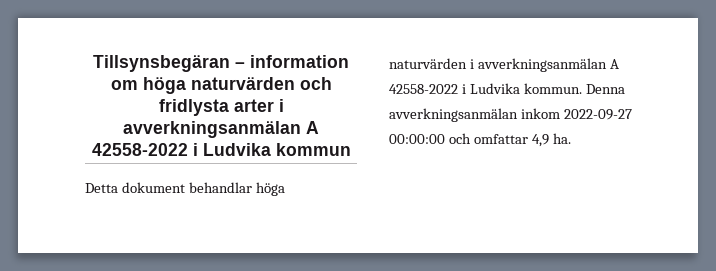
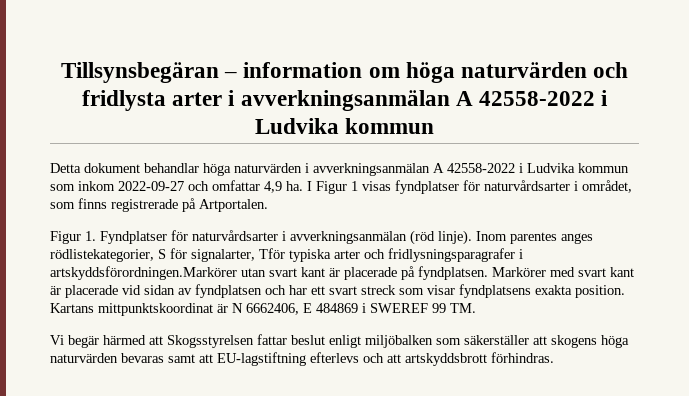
- Detta dokument behandlar höga naturvärden i avverkningsanmälan A 42558-2022 i Ludvika kommun. Denna avverkningsanmälan inkom 2022-09-27 00:00:00 och omfattar 4,9 ha.
+ Detta dokument behandlar höga naturvärden i avverkningsanmälan A 42558-2022 i Ludvika kommun som inkom 2022-09-27 och omfattar 4,9 ha.
+ I Figur 1 visas fyndplatser för naturvårdsarter i området, som finns registrerade på Artportalen.
+ Figur 1. Fyndplatser för naturvårdsarter i avverkningsanmälan (röd linje). Inom parentes anges rödlistekategorier, S för signalarter, Tför typiska arter och fridlysningsparagrafer i artskyddsförordningen.Markörer utan svart kant är placerade på fyndplatsen. Markörer med svart kant är placerade vid sidan av fyndplatsen och har ett svart streck som visar fyndplatsens exakta position. Kartans mittpunktskoordinat är N 6662406, E 484869 i SWEREF 99 TM.
+ Vi begär härmed att Skogsstyrelsen fattar beslut enligt miljöbalken som säkerställer att skogens höga naturvärden bevaras samt att EU-lagstiftning efterlevs och att artskyddsbrott förhindras.

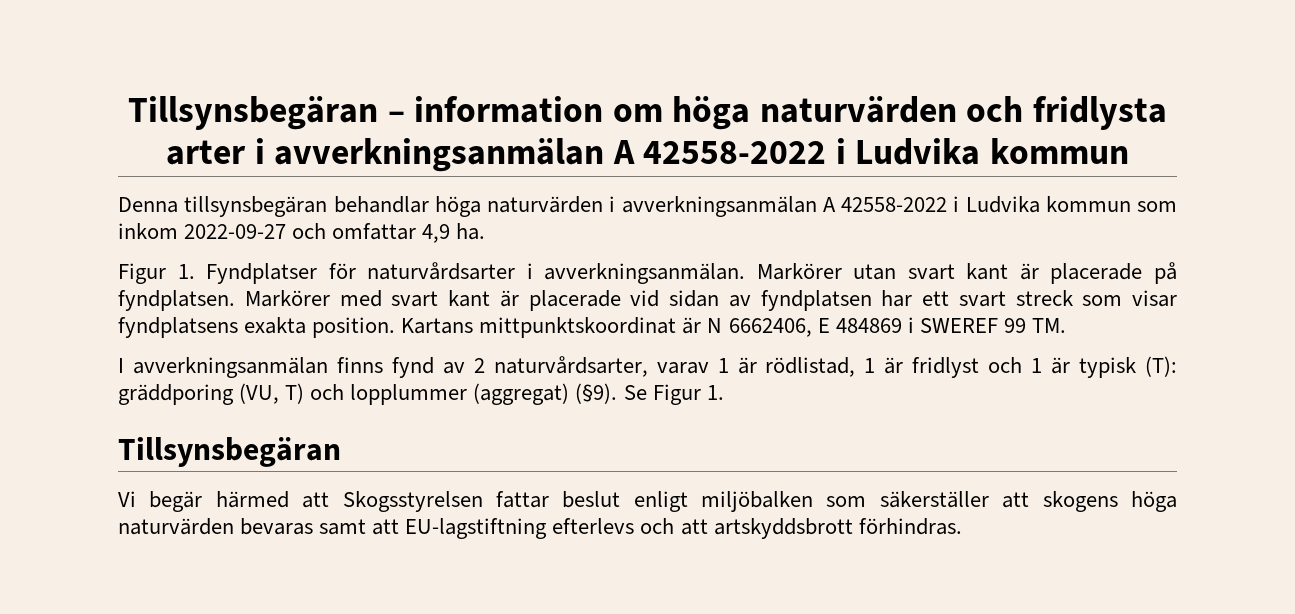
- Detta dokument behandlar höga naturvärden i avverkningsanmälan A 42558-2022 i Ludvika kommun som inkom 2022-09-27 och omfattar 4,9 ha. I Figur 1 visas fyndplatser för naturvårdsarter i området, som finns registrerade på Artportalen.
+ Denna tillsynsbegäran behandlar höga naturvärden i avverkningsanmälan A 42558-2022 i Ludvika kommun som inkom 2022-09-27 och omfattar 4,9 ha.
- Figur 1. Fyndplatser för naturvårdsarter i avverkningsanmälan (röd linje). Inom parentes anges rödlistekategorier, S för signalarter, Tför typiska arter och fridlysningsparagrafer i artskyddsförordningen.Markörer utan svart kant är placerade på fyndplatsen.
+ Figur 1. Fyndplatser för naturvårdsarter i avverkningsanmälan. Markörer utan svart kant är placerade på fyndplatsen.
- Markörer med svart kant är placerade vid sidan av fyndplatsen och har ett svart streck som visar fyndplatsens exakta position.
+ Markörer med svart kant är placerade vid sidan av fyndplatsen har ett svart streck som visar fyndplatsens exakta position.
+ I avverkningsanmälan finns fynd av 2 naturvårdsarter, varav 1 är rödlistad, 1 är fridlyst och 1 är typisk (T): gräddporing (VU, T) och lopplummer (aggregat) (§9). Se Figur 1.
+ Tillsynsbegäran

